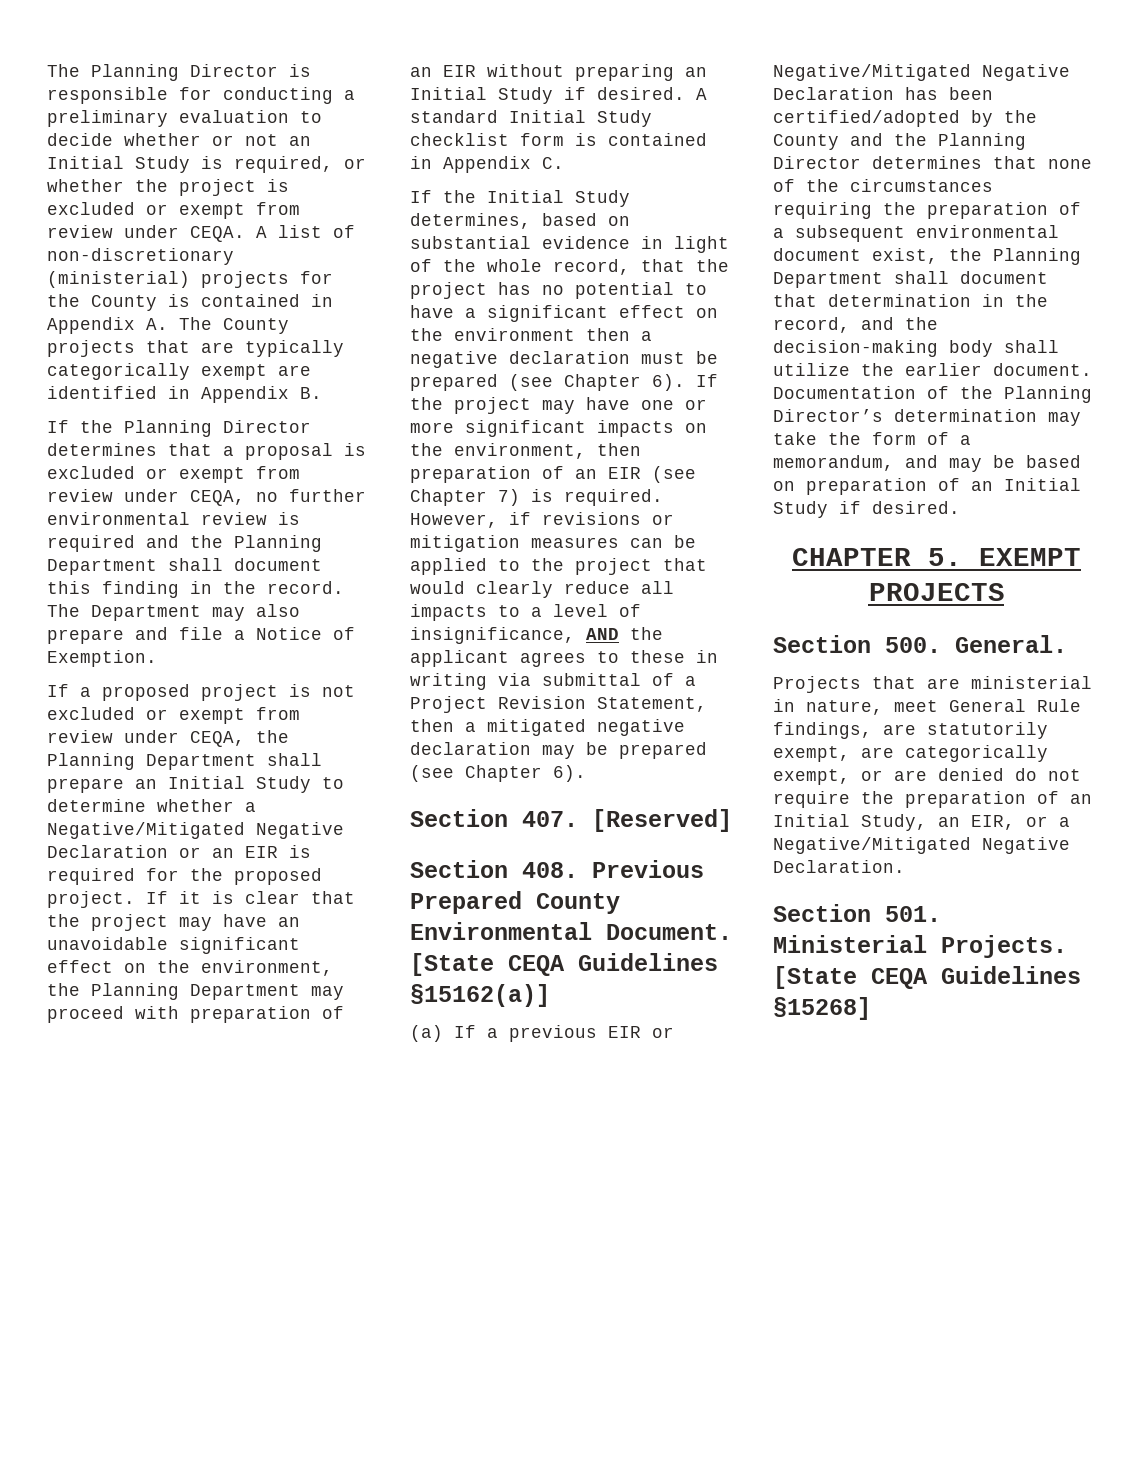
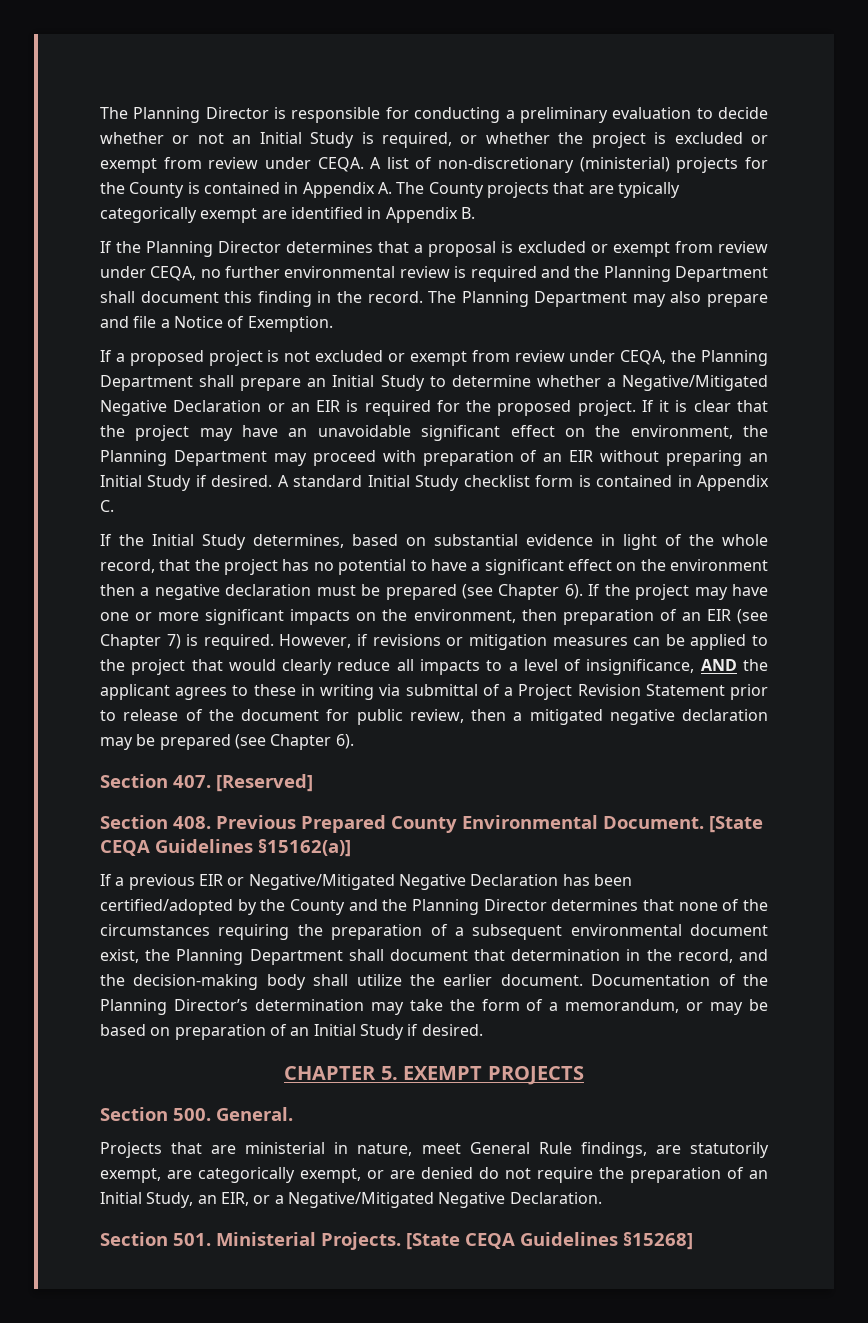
- The Department may also prepare and file a Notice of Exemption.
+ The Planning Department may also prepare and file a Notice of Exemption.
- However, if revisions or mitigation measures can be applied to the project that would clearly reduce all impacts to a level of insignificance, AND the applicant agrees to these in writing via submittal of a Project Revision Statement, then a mitigated negative declaration may be prepared (see Chapter 6).
+ However, if revisions or mitigation measures can be applied to the project that would clearly reduce all impacts to a level of insignificance, AND the applicant agrees to these in writing via submittal of a Project Revision Statement prior to release of the document for public review, then a mitigated negative declaration may be prepared (see Chapter 6).
- (a) If a previous EIR or Negative/Mitigated Negative Declaration has been certified/adopted by the County and the Planning Director determines that none of the circumstances requiring the preparation of a subsequent environmental document exist, the Planning Department shall document that determination in the record, and the decision-making body shall utilize the earlier document.
+ If a previous EIR or Negative/Mitigated Negative Declaration has been certified/adopted by the County and the Planning Director determines that none of the circumstances requiring the preparation of a subsequent environmental document exist, the Planning Department shall document that determination in the record, and the decision-making body shall utilize the earlier document.
- Documentation of the Planning Director’s determination may take the form of a memorandum, and may be based on preparation of an Initial Study if desired.
+ Documentation of the Planning Director’s determination may take the form of a memorandum, or may be based on preparation of an Initial Study if desired.

